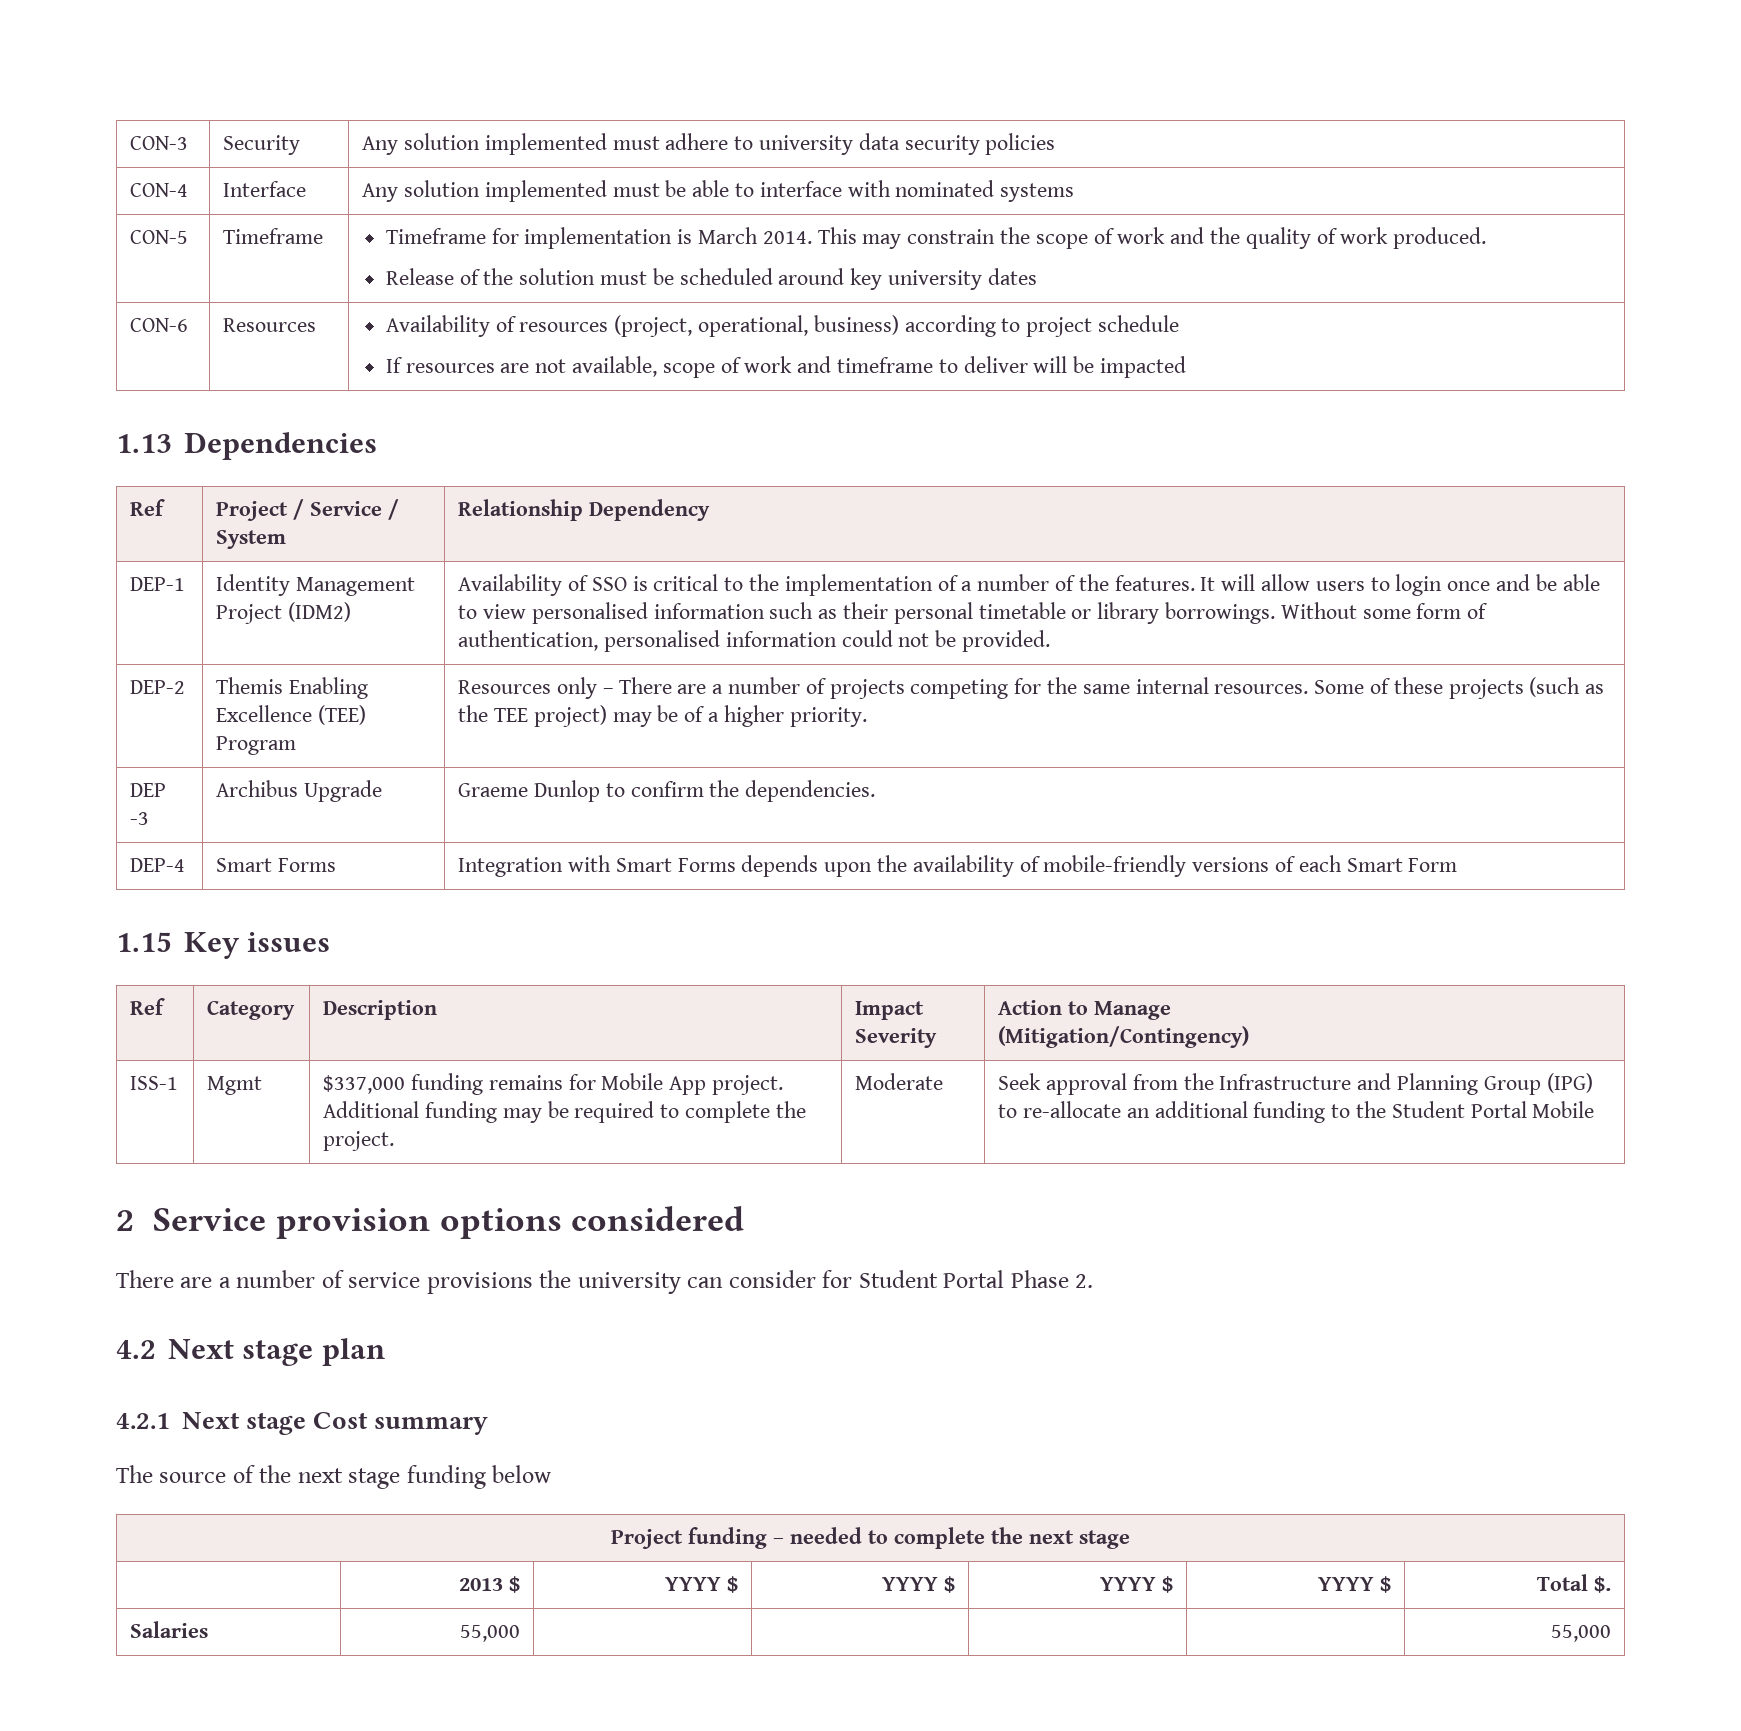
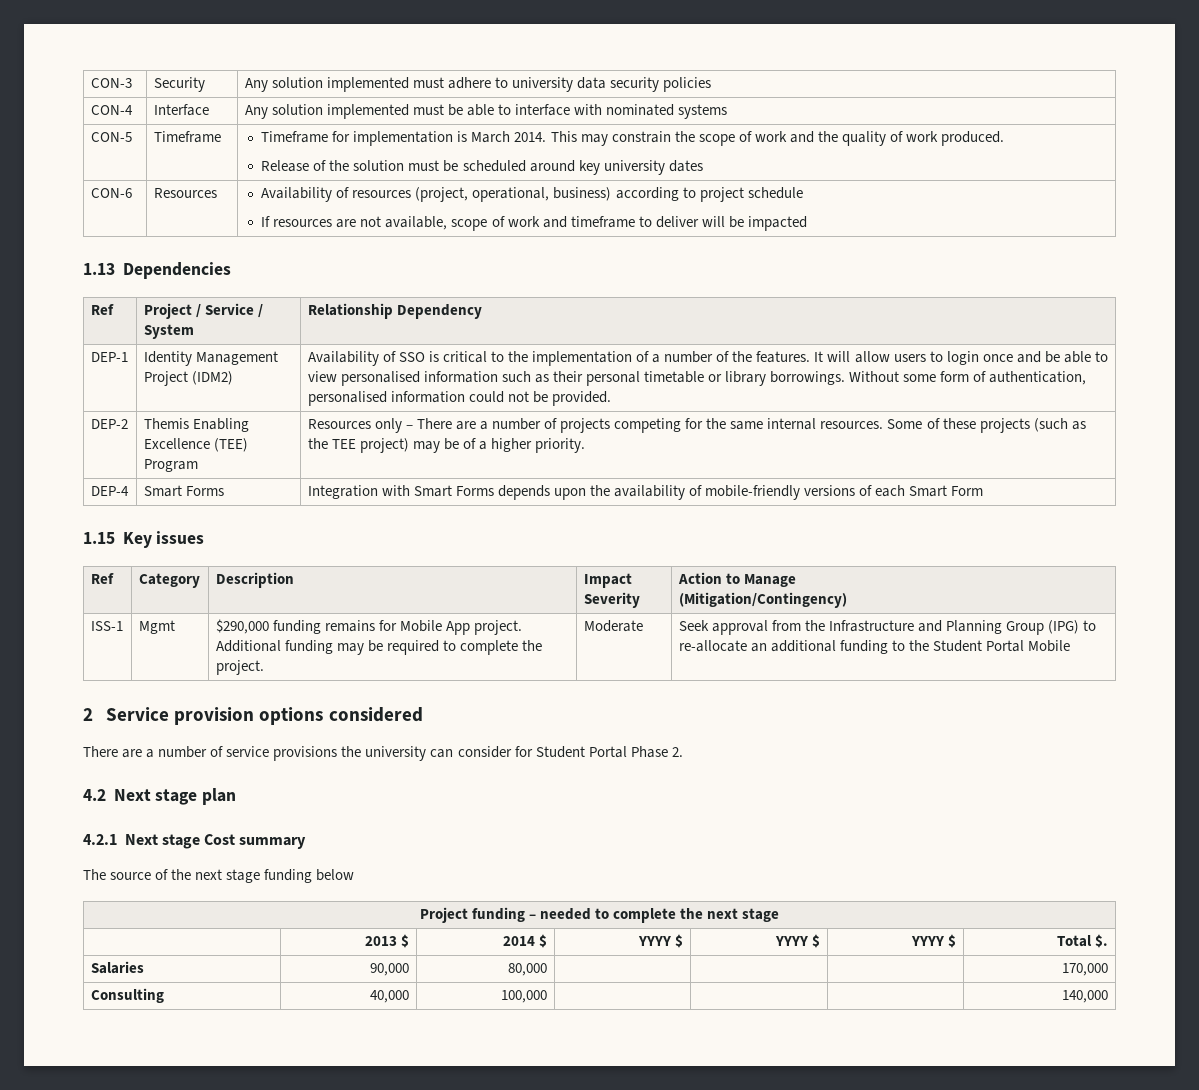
- DEP -3 | Archibus Upgrade | Graeme Dunlop to confirm the dependencies.
- ISS-1 | Mgmt | $337,000 funding remains for Mobile App project. Additional funding may be required to complete the project. | Moderate | Seek approval from the Infrastructure and Planning Group (IPG) to re-allocate an additional funding to the Student Portal Mobile
+ ISS-1 | Mgmt | $290,000 funding remains for Mobile App project. Additional funding may be required to complete the project. | Moderate | Seek approval from the Infrastructure and Planning Group (IPG) to re-allocate an additional funding to the Student Portal Mobile
- | 2013 $ | YYYY $ | YYYY $ | YYYY $ | YYYY $ | Total $.
+ | 2013 $ | 2014 $ | YYYY $ | YYYY $ | YYYY $ | Total $.
- Salaries | 55,000 | | | | | 55,000
+ Salaries | 90,000 | 80,000 | | | | 170,000
+ Consulting | 40,000 | 100,000 | | | | 140,000

